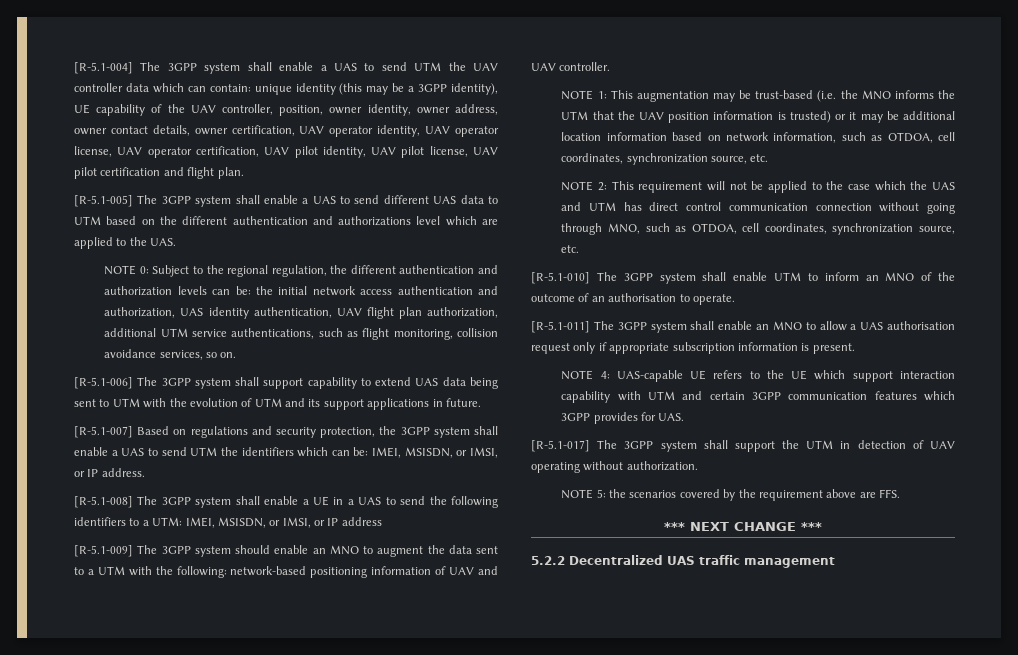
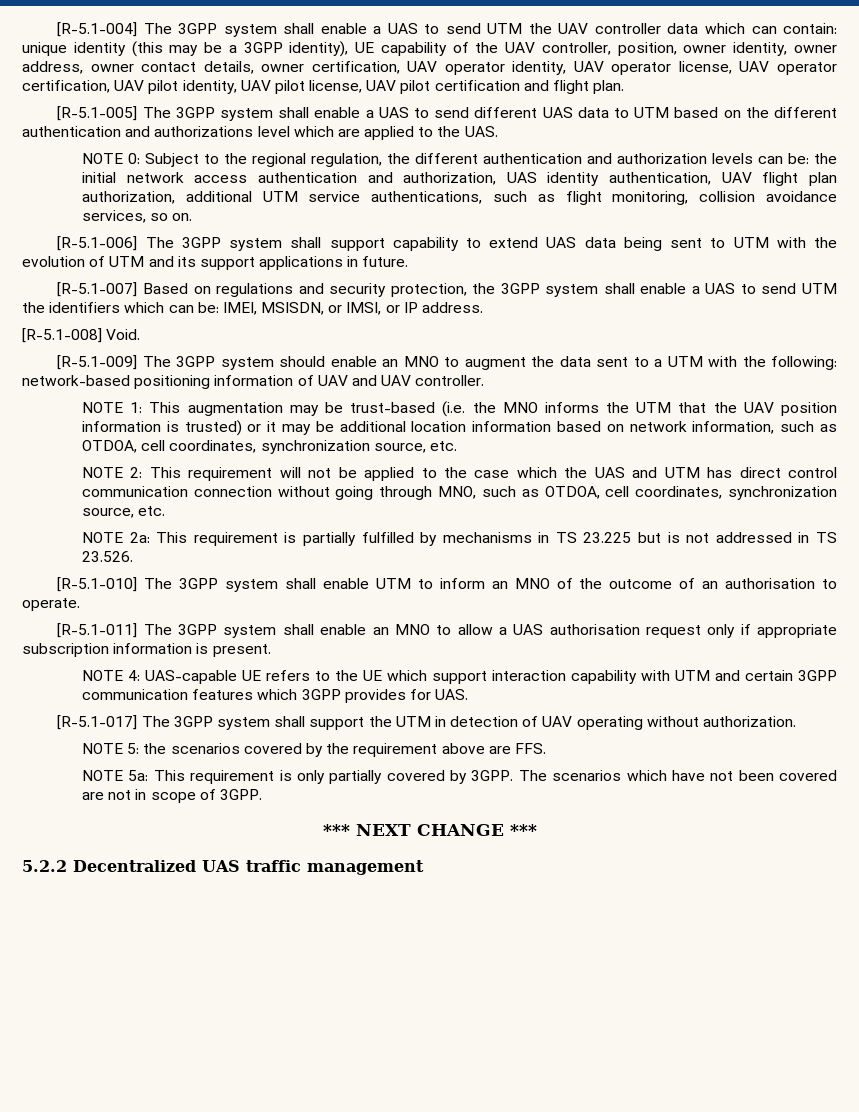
- [R-5.1-008] The 3GPP system shall enable a UE in a UAS to send the following identifiers to a UTM: IMEI, MSISDN, or IMSI, or IP address
+ [R-5.1-008] Void.
+ NOTE 2a: This requirement is partially fulfilled by mechanisms in TS 23.225 but is not addressed in TS 23.526.
+ NOTE 5a: This requirement is only partially covered by 3GPP. The scenarios which have not been covered are not in scope of 3GPP.

